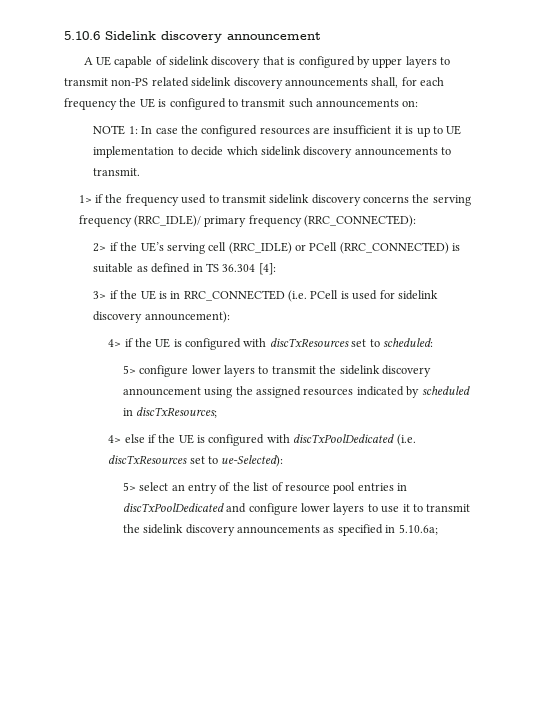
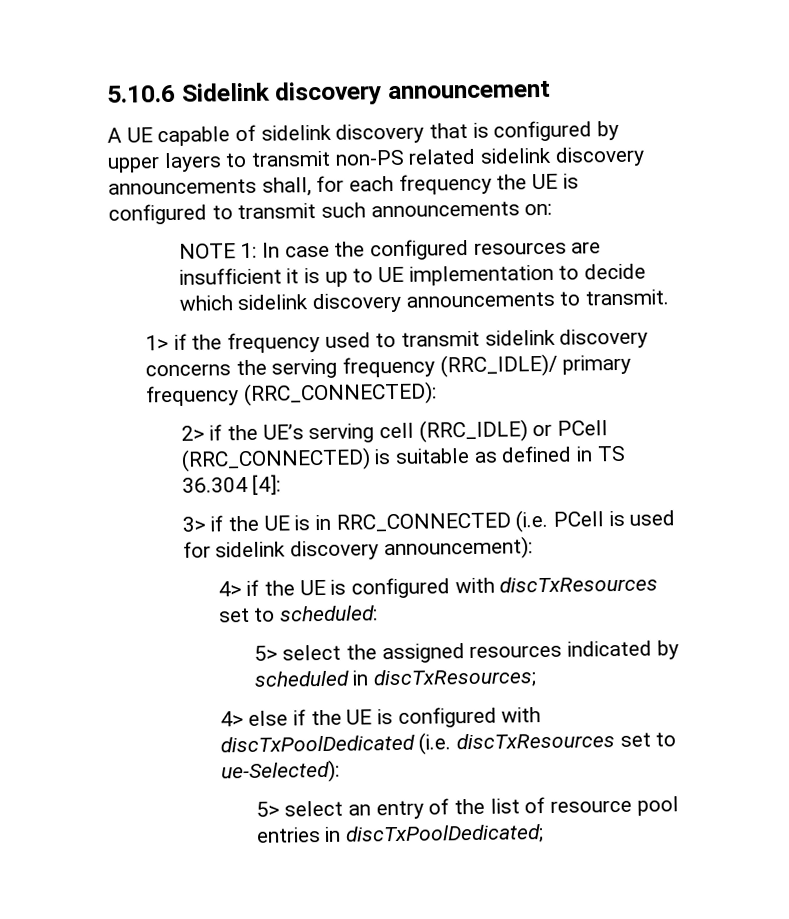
- 5> configure lower layers to transmit the sidelink discovery announcement using the assigned resources indicated by scheduled in discTxResources;
+ 5> select the assigned resources indicated by scheduled in discTxResources;
- 5> select an entry of the list of resource pool entries in discTxPoolDedicated and configure lower layers to use it to transmit the sidelink discovery announcements as specified in 5.10.6a;
+ 5> select an entry of the list of resource pool entries in discTxPoolDedicated;

